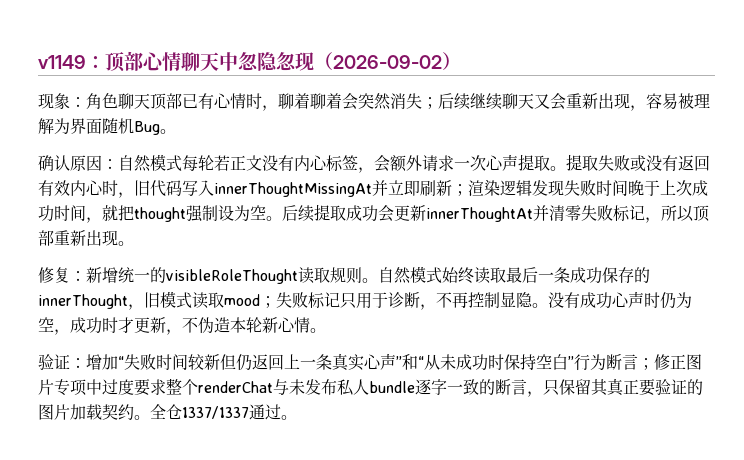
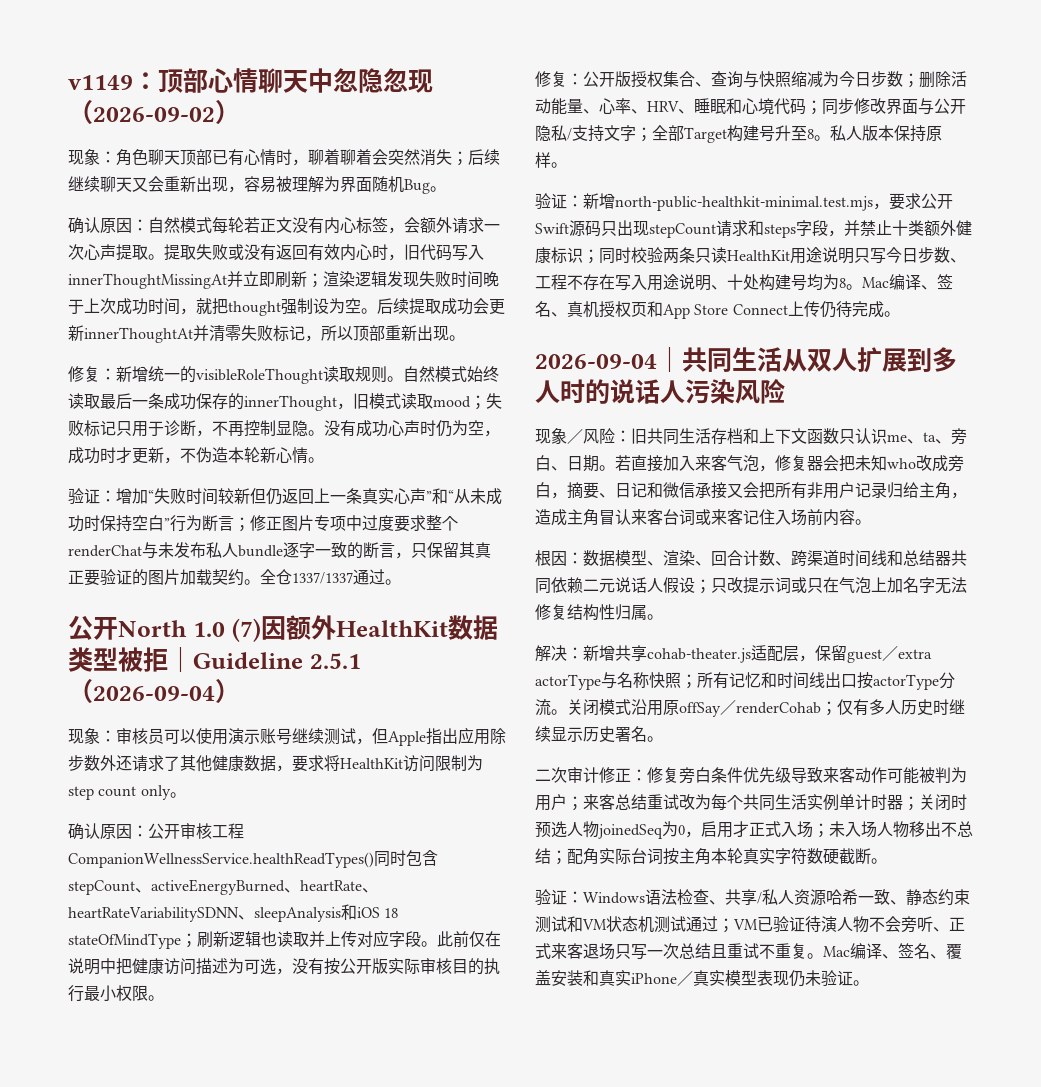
+ 公开North 1.0 (7)因额外HealthKit数据类型被拒｜Guideline 2.5.1（2026-09-04）
+ 现象：审核员可以使用演示账号继续测试，但Apple指出应用除步数外还请求了其他健康数据，要求将HealthKit访问限制为step count only。
+ 确认原因：公开审核工程CompanionWellnessService.healthReadTypes()同时包含stepCount、activeEnergyBurned、heartRate、heartRateVariabilitySDNN、sleepAnalysis和iOS 18 stateOfMindType；刷新逻辑也读取并上传对应字段。此前仅在说明中把健康访问描述为可选，没有按公开版实际审核目的执行最小权限。
+ 修复：公开版授权集合、查询与快照缩减为今日步数；删除活动能量、心率、HRV、睡眠和心境代码；同步修改界面与公开隐私/支持文字；全部Target构建号升至8。私人版本保持原样。
+ 验证：新增north-public-healthkit-minimal.test.mjs，要求公开Swift源码只出现stepCount请求和steps字段，并禁止十类额外健康标识；同时校验两条只读HealthKit用途说明只写今日步数、工程不存在写入用途说明、十处构建号均为8。Mac编译、签名、真机授权页和App Store Connect上传仍待完成。
+ 2026-09-04｜共同生活从双人扩展到多人时的说话人污染风险
+ 现象／风险：旧共同生活存档和上下文函数只认识me、ta、旁白、日期。若直接加入来客气泡，修复器会把未知who改成旁白，摘要、日记和微信承接又会把所有非用户记录归给主角，造成主角冒认来客台词或来客记住入场前内容。
+ 根因：数据模型、渲染、回合计数、跨渠道时间线和总结器共同依赖二元说话人假设；只改提示词或只在气泡上加名字无法修复结构性归属。
+ 解决：新增共享cohab-theater.js适配层，保留guest／extra actorType与名称快照；所有记忆和时间线出口按actorType分流。关闭模式沿用原offSay／renderCohab；仅有多人历史时继续显示历史署名。
+ 二次审计修正：修复旁白条件优先级导致来客动作可能被判为用户；来客总结重试改为每个共同生活实例单计时器；关闭时预选人物joinedSeq为0，启用才正式入场；未入场人物移出不总结；配角实际台词按主角本轮真实字符数硬截断。
+ 验证：Windows语法检查、共享/私人资源哈希一致、静态约束测试和VM状态机测试通过；VM已验证待演人物不会旁听、正式来客退场只写一次总结且重试不重复。Mac编译、签名、覆盖安装和真实iPhone／真实模型表现仍未验证。

